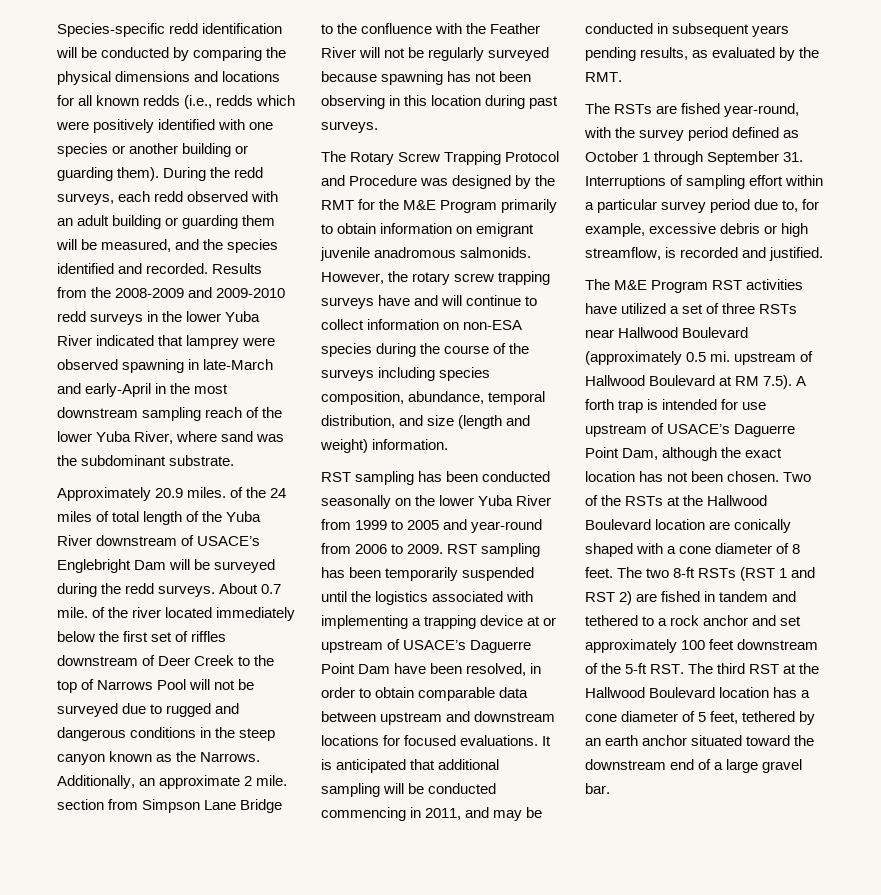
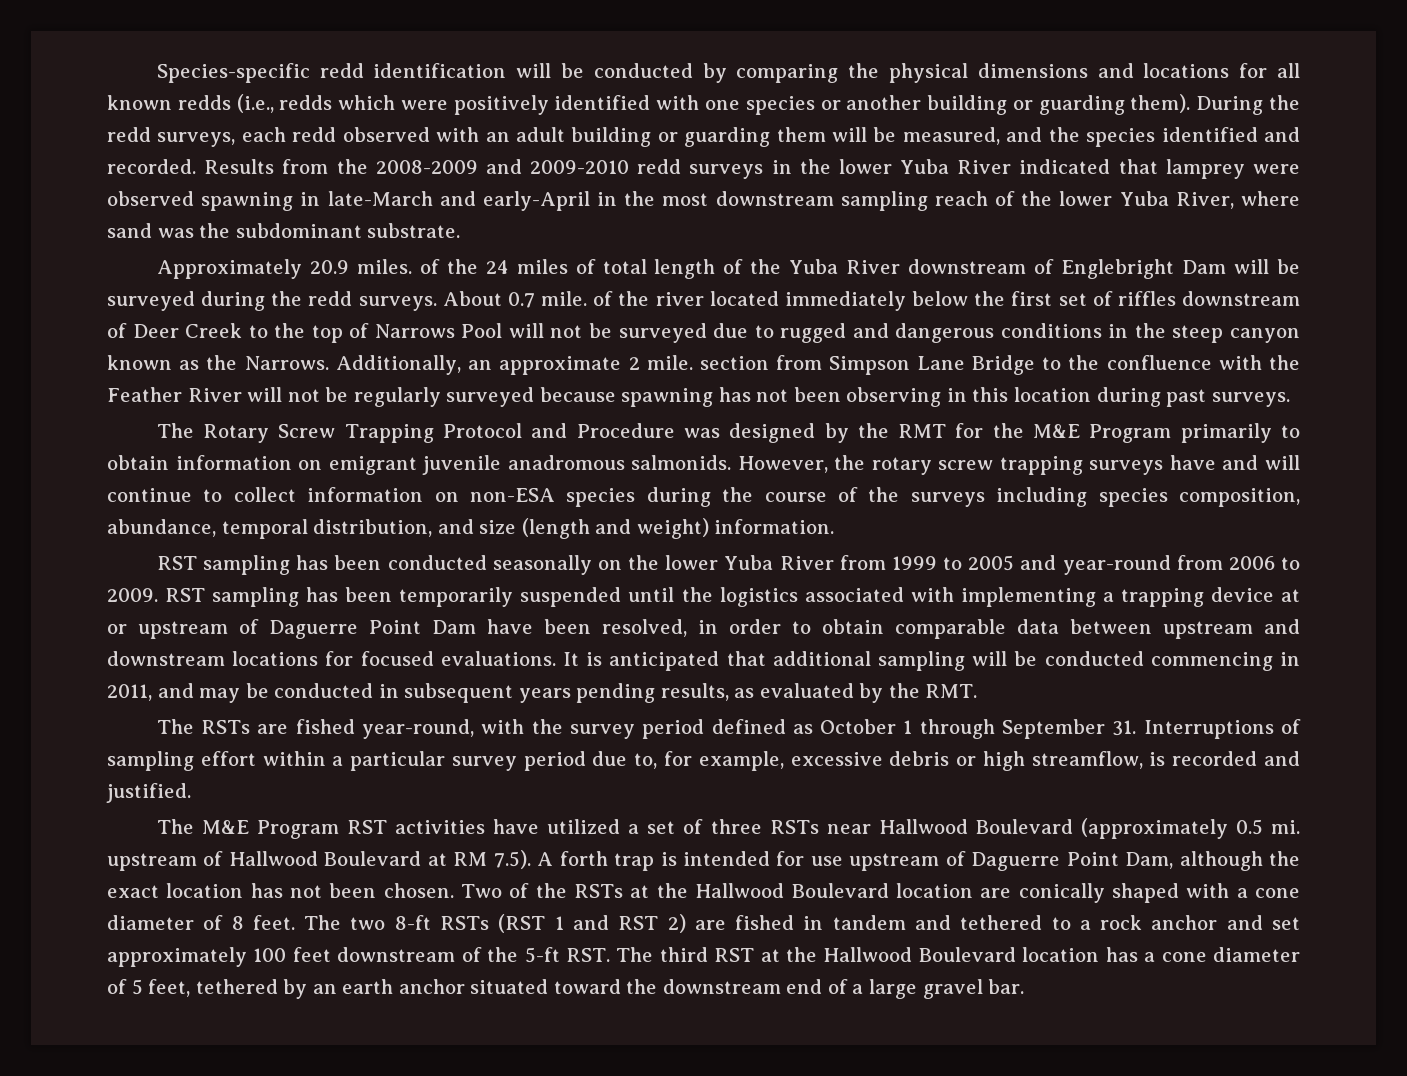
- Approximately 20.9 miles. of the 24 miles of total length of the Yuba River downstream of USACE’s Englebright Dam will be surveyed during the redd surveys.
+ Approximately 20.9 miles. of the 24 miles of total length of the Yuba River downstream of Englebright Dam will be surveyed during the redd surveys.
- RST sampling has been temporarily suspended until the logistics associated with implementing a trapping device at or upstream of USACE’s Daguerre Point Dam have been resolved, in order to obtain comparable data between upstream and downstream locations for focused evaluations.
+ RST sampling has been temporarily suspended until the logistics associated with implementing a trapping device at or upstream of Daguerre Point Dam have been resolved, in order to obtain comparable data between upstream and downstream locations for focused evaluations.
- The M&E Program RST activities have utilized a set of three RSTs near Hallwood Boulevard (approximately 0.5 mi. upstream of Hallwood Boulevard at RM 7.5). A forth trap is intended for use upstream of USACE’s Daguerre Point Dam, although the exact location has not been chosen.
+ The M&E Program RST activities have utilized a set of three RSTs near Hallwood Boulevard (approximately 0.5 mi. upstream of Hallwood Boulevard at RM 7.5). A forth trap is intended for use upstream of Daguerre Point Dam, although the exact location has not been chosen.

